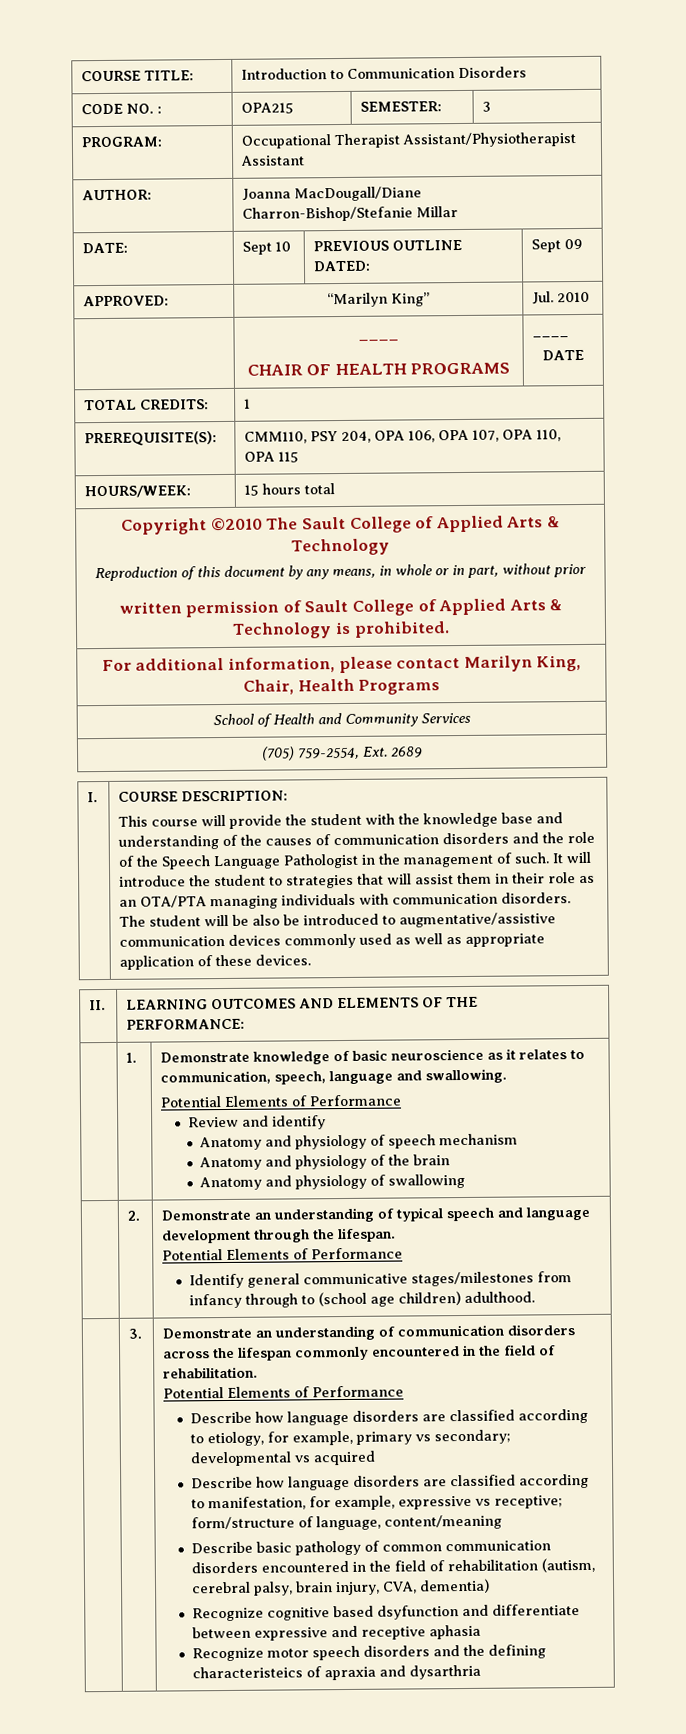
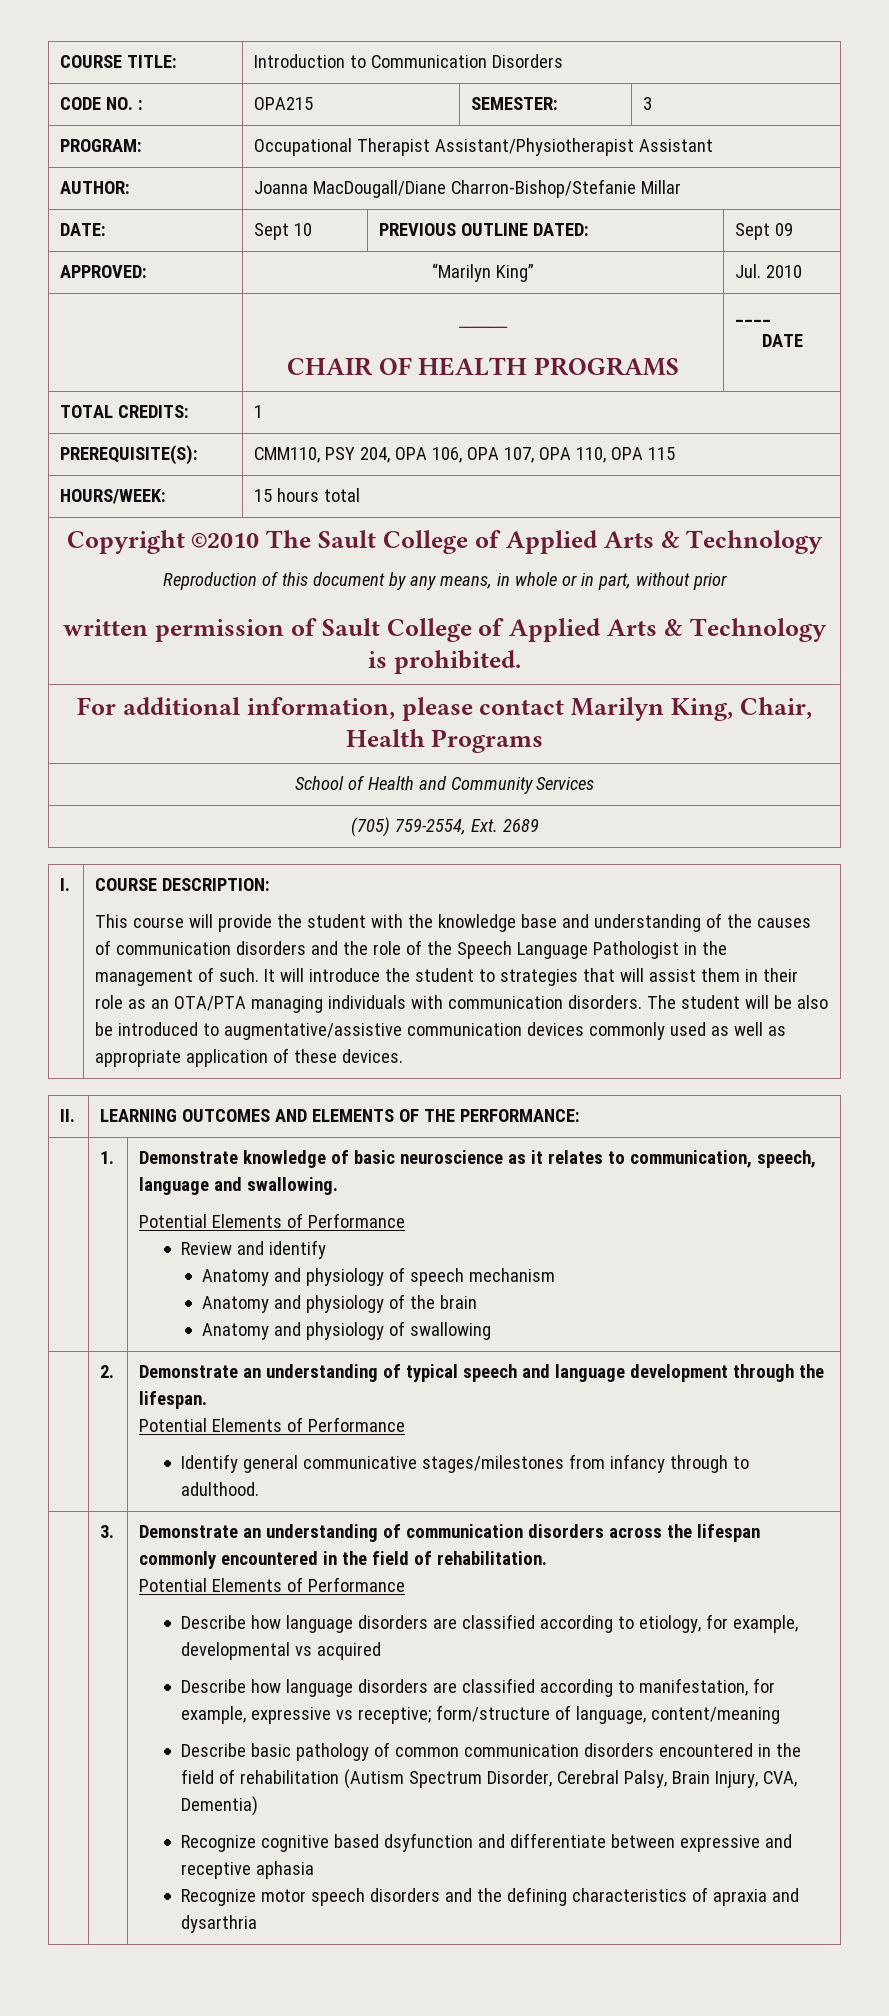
  | 2. | Demonstrate an understanding of typical speech and language development through the lifespan.
  Potential Elements of Performance
- Identify general communicative stages/milestones from infancy through to (school age children) adulthood.
+ Identify general communicative stages/milestones from infancy through to adulthood.
- Describe how language disorders are classified according to etiology, for example, primary vs secondary; developmental vs acquired
+ Describe how language disorders are classified according to etiology, for example, developmental vs acquired
- Describe basic pathology of common communication disorders encountered in the field of rehabilitation (autism, cerebral palsy, brain injury, CVA, dementia)
+ Describe basic pathology of common communication disorders encountered in the field of rehabilitation (Autism Spectrum Disorder, Cerebral Palsy, Brain Injury, CVA, Dementia)
- Recognize motor speech disorders and the defining characteristeics of apraxia and dysarthria
+ Recognize motor speech disorders and the defining characteristics of apraxia and dysarthria

